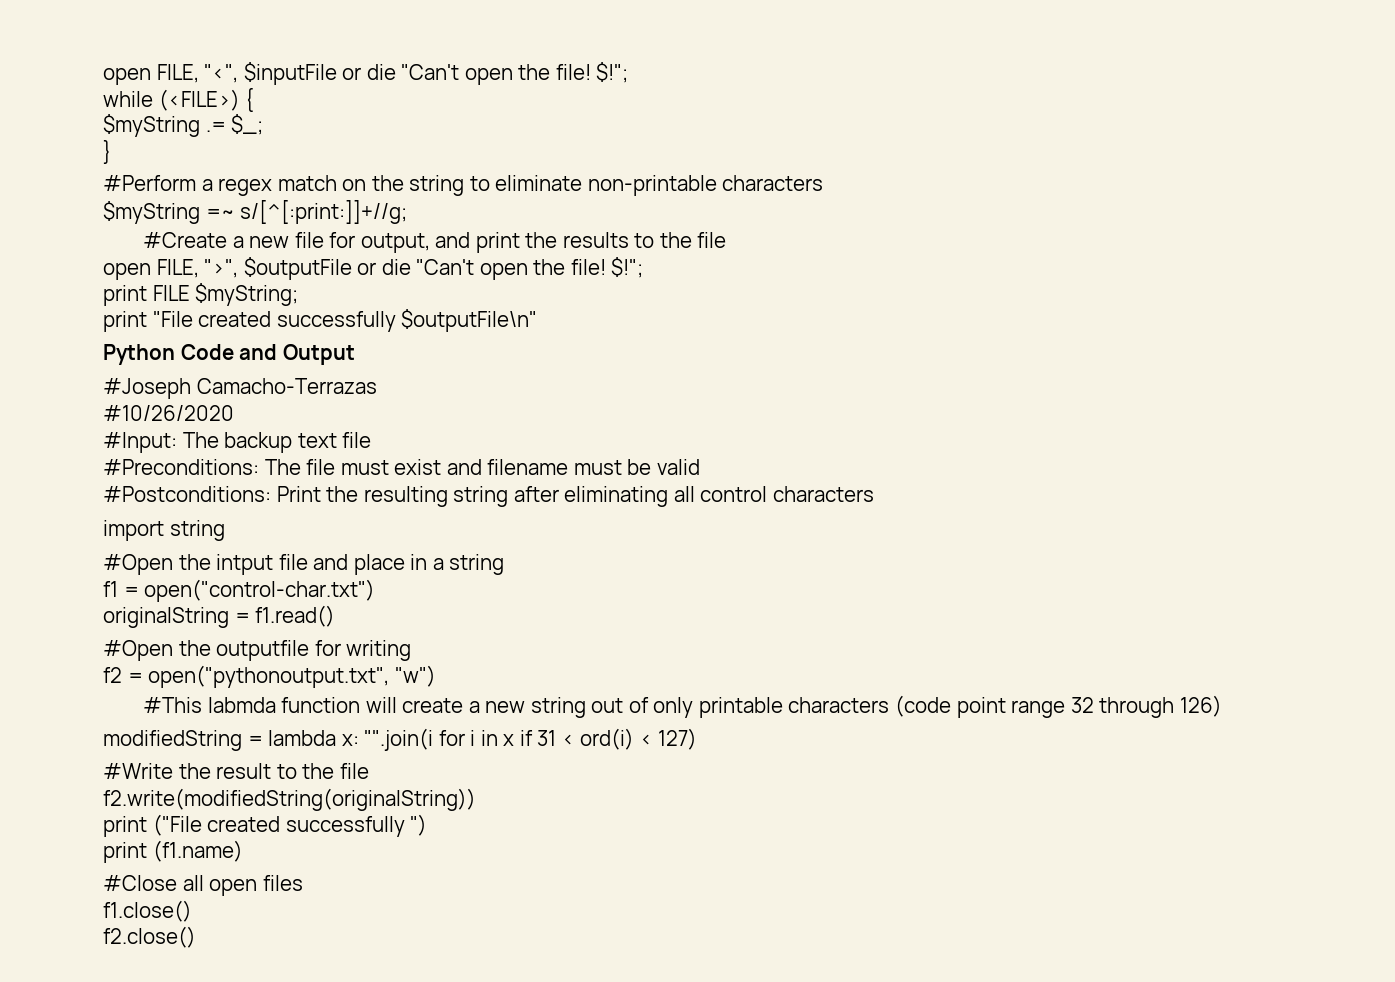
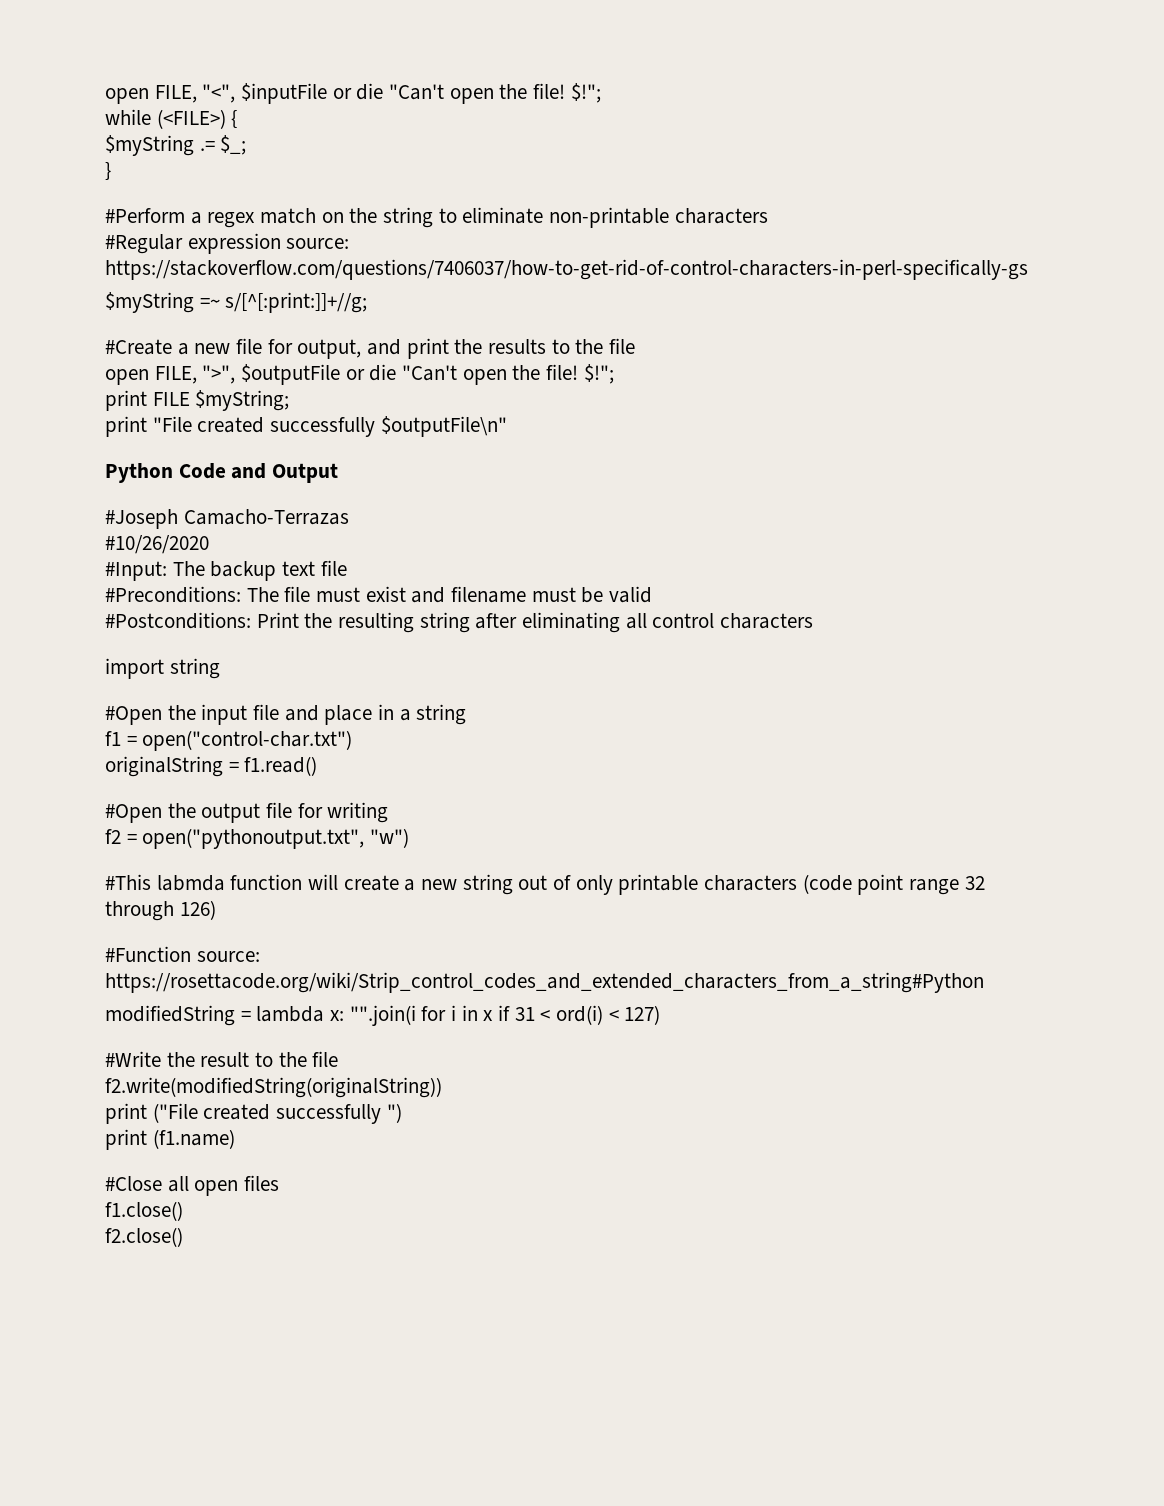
+ #Regular expression source: https://stackoverflow.com/questions/7406037/how-to-get-rid-of-control-characters-in-perl-specifically-gs
- #Open the intput file and place in a string
+ #Open the input file and place in a string
- #Open the outputfile for writing
+ #Open the output file for writing
+ #Function source: https://rosettacode.org/wiki/Strip_control_codes_and_extended_characters_from_a_string#Python

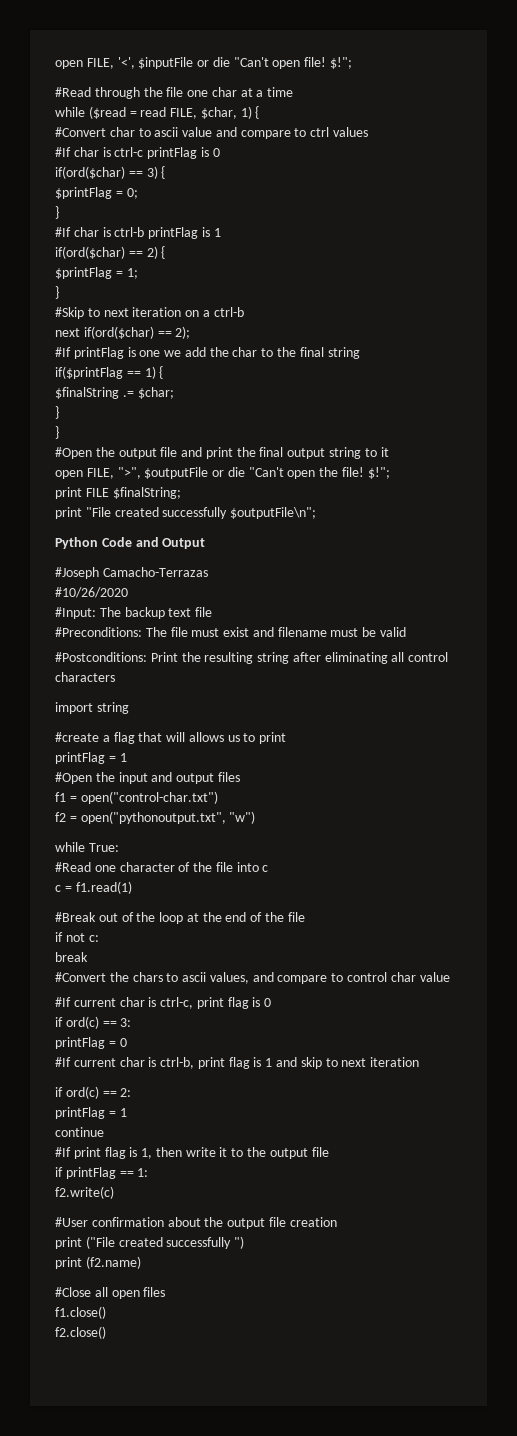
- open FILE, "<", $inputFile or die "Can't open the file! $!";
- while (<FILE>) {
- $myString .= $_;
+ open FILE, '<', $inputFile or die "Can't open file! $!";
+ #Read through the file one char at a time
+ while ($read = read FILE, $char, 1) {
+ #Convert char to ascii value and compare to ctrl values
+ #If char is ctrl-c printFlag is 0
+ if(ord($char) == 3) {
+ $printFlag = 0;
  }
- #Perform a regex match on the string to eliminate non-printable characters
- #Regular expression source: https://stackoverflow.com/questions/7406037/how-to-get-rid-of-control-characters-in-perl-specifically-gs
- $myString =~ s/[^[:print:]]+//g;
- #Create a new file for output, and print the results to the file
+ #If char is ctrl-b printFlag is 1
+ if(ord($char) == 2) {
+ $printFlag = 1;
+ }
+ #Skip to next iteration on a ctrl-b
+ next if(ord($char) == 2);
+ #If printFlag is one we add the char to the final string
+ if($printFlag == 1) {
+ $finalString .= $char;
+ }
+ }
+ #Open the output file and print the final output string to it
- print FILE $myString;
+ print FILE $finalString;
- print "File created successfully $outputFile\n"
+ print "File created successfully $outputFile\n";
- #Open the input file and place in a string
+ #create a flag that will allows us to print
+ printFlag = 1
+ #Open the input and output files
  f1 = open("control-char.txt")
- originalString = f1.read()
- #Open the output file for writing
  f2 = open("pythonoutput.txt", "w")
- #This labmda function will create a new string out of only printable characters (code point range 32 through 126)
- #Function source: https://rosettacode.org/wiki/Strip_control_codes_and_extended_characters_from_a_string#Python
- modifiedString = lambda x: "".join(i for i in x if 31 < ord(i) < 127)
- #Write the result to the file
- f2.write(modifiedString(originalString))
+ while True:
+ #Read one character of the file into c
+ c = f1.read(1)
+ #Break out of the loop at the end of the file
+ if not c:
+ break
+ #Convert the chars to ascii values, and compare to control char value
+ #If current char is ctrl-c, print flag is 0
+ if ord(c) == 3:
+ printFlag = 0
+ #If current char is ctrl-b, print flag is 1 and skip to next iteration
+ if ord(c) == 2:
+ printFlag = 1
+ continue
+ #If print flag is 1, then write it to the output file
+ if printFlag == 1:
+ f2.write(c)
+ #User confirmation about the output file creation
- print (f1.name)
+ print (f2.name)

